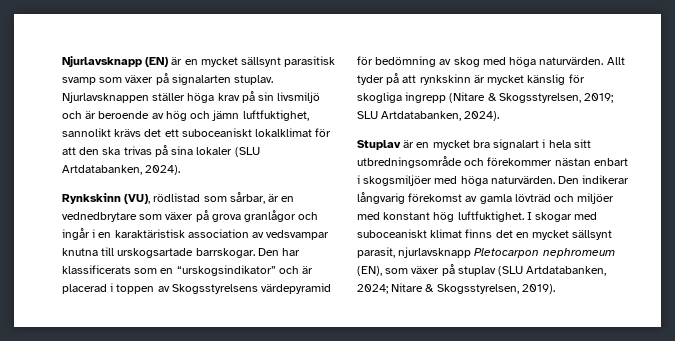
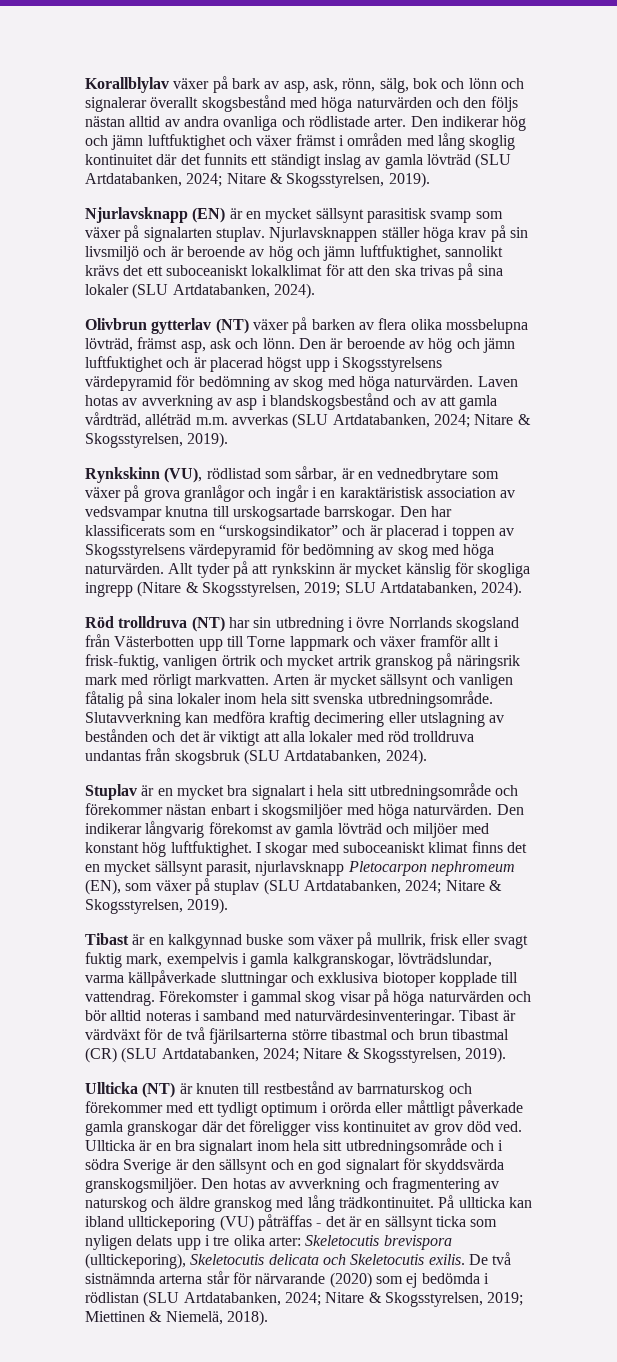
+ Korallblylav växer på bark av asp, ask, rönn, sälg, bok och lönn och signalerar överallt skogsbestånd med höga naturvärden och den följs nästan alltid av andra ovanliga och rödlistade arter. Den indikerar hög och jämn luftfuktighet och växer främst i områden med lång skoglig kontinuitet där det funnits ett ständigt inslag av gamla lövträd (SLU Artdatabanken, 2024; Nitare & Skogsstyrelsen, 2019).
+ Olivbrun gytterlav (NT) växer på barken av flera olika mossbelupna lövträd, främst asp, ask och lönn. Den är beroende av hög och jämn luftfuktighet och är placerad högst upp i Skogsstyrelsens värdepyramid för bedömning av skog med höga naturvärden. Laven hotas av avverkning av asp i blandskogsbestånd och av att gamla vårdträd, alléträd m.m. avverkas (SLU Artdatabanken, 2024; Nitare & Skogsstyrelsen, 2019).
+ Röd trolldruva (NT) har sin utbredning i övre Norrlands skogsland från Västerbotten upp till Torne lappmark och växer framför allt i frisk-fuktig, vanligen örtrik och mycket artrik granskog på näringsrik mark med rörligt markvatten. Arten är mycket sällsynt och vanligen fåtalig på sina lokaler inom hela sitt svenska utbredningsområde. Slutavverkning kan medföra kraftig decimering eller utslagning av bestånden och det är viktigt att alla lokaler med röd trolldruva undantas från skogsbruk (SLU Artdatabanken, 2024).
+ Tibast är en kalkgynnad buske som växer på mullrik, frisk eller svagt fuktig mark, exempelvis i gamla kalkgranskogar, lövträdslundar, varma källpåverkade sluttningar och exklusiva biotoper kopplade till vattendrag. Förekomster i gammal skog visar på höga naturvärden och bör alltid noteras i samband med naturvärdesinventeringar. Tibast är värdväxt för de två fjärilsarterna större tibastmal och brun tibastmal (CR) (SLU Artdatabanken, 2024; Nitare & Skogsstyrelsen, 2019).
+ Ullticka (NT) är knuten till restbestånd av barrnaturskog och förekommer med ett tydligt optimum i orörda eller måttligt påverkade gamla granskogar där det föreligger viss kontinuitet av grov död ved. Ullticka är en bra signalart inom hela sitt utbredningsområde och i södra Sverige är den sällsynt och en god signalart för skyddsvärda granskogsmiljöer. Den hotas av avverkning och fragmentering av naturskog och äldre granskog med lång trädkontinuitet. På ullticka kan ibland ulltickeporing (VU) påträffas - det är en sällsynt ticka som nyligen delats upp i tre olika arter: Skeletocutis brevispora (ulltickeporing), Skeletocutis delicata och Skeletocutis exilis. De två sistnämnda arterna står för närvarande (2020) som ej bedömda i rödlistan (SLU Artdatabanken, 2024; Nitare & Skogsstyrelsen, 2019; Miettinen & Niemelä, 2018).

